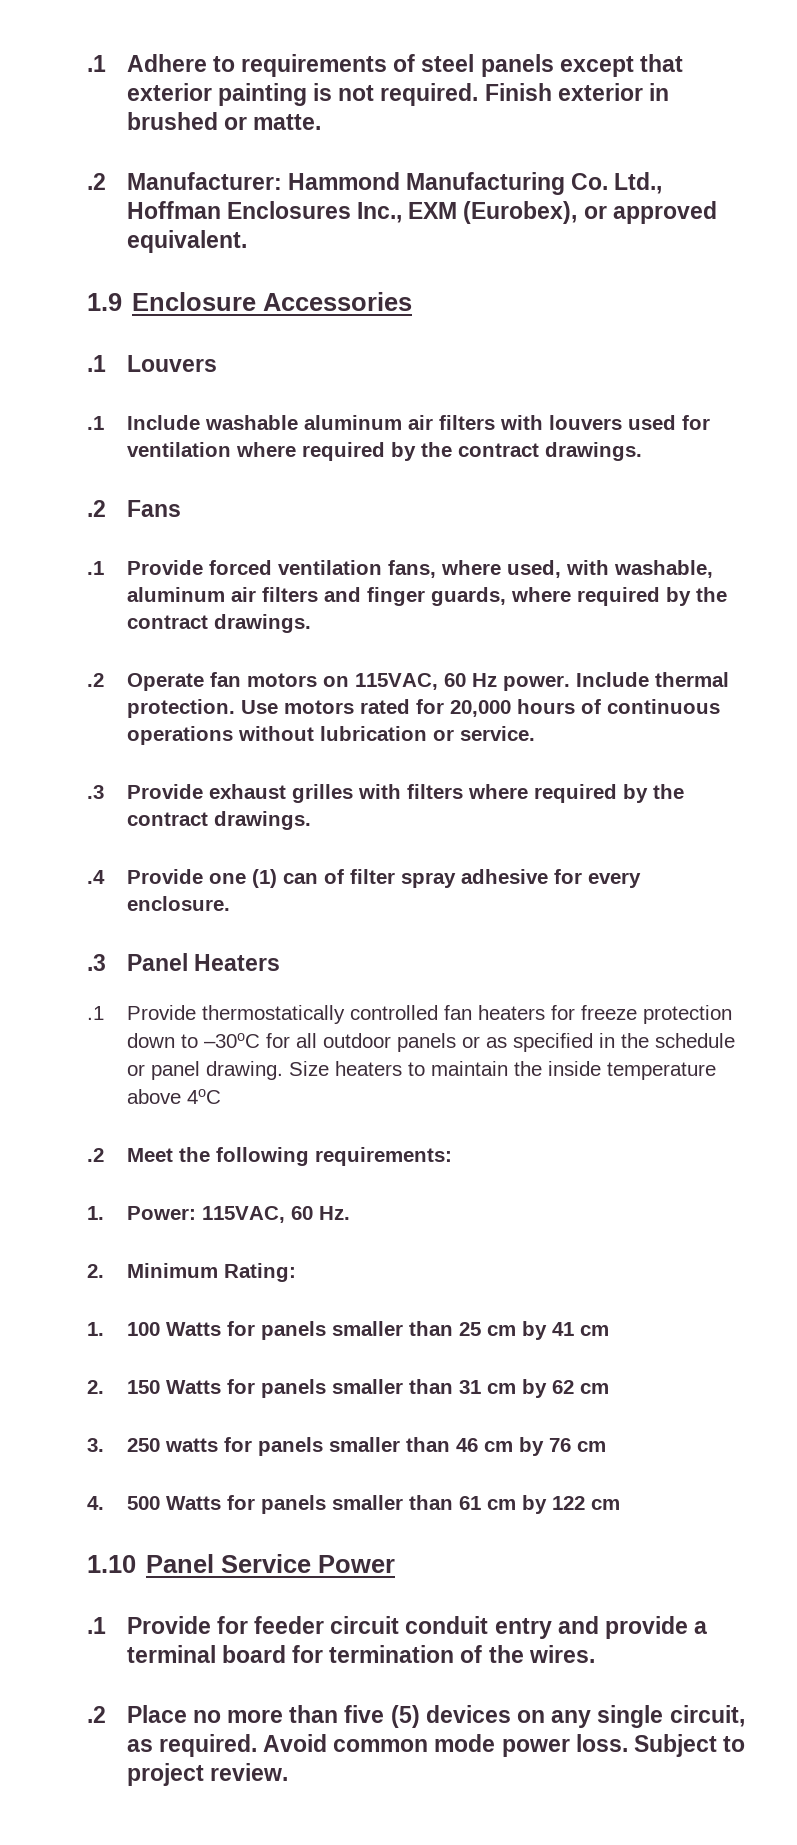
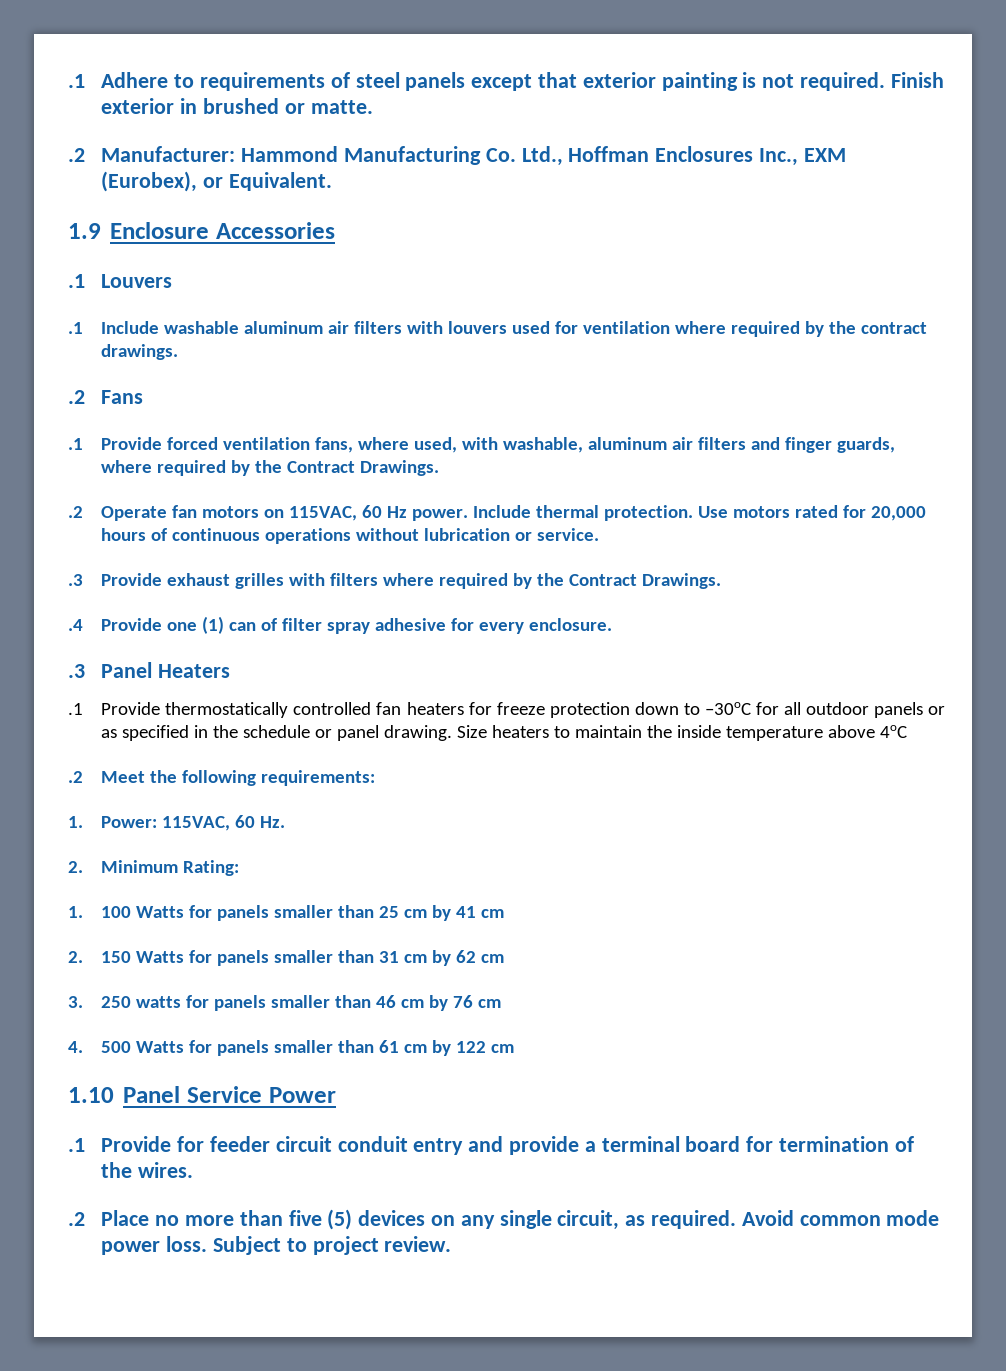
- .2 Manufacturer: Hammond Manufacturing Co. Ltd., Hoffman Enclosures Inc., EXM (Eurobex), or approved equivalent.
+ .2 Manufacturer: Hammond Manufacturing Co. Ltd., Hoffman Enclosures Inc., EXM (Eurobex), or Equivalent.
- .1 Provide forced ventilation fans, where used, with washable, aluminum air filters and finger guards, where required by the contract drawings.
+ .1 Provide forced ventilation fans, where used, with washable, aluminum air filters and finger guards, where required by the Contract Drawings.
- .3 Provide exhaust grilles with filters where required by the contract drawings.
+ .3 Provide exhaust grilles with filters where required by the Contract Drawings.

